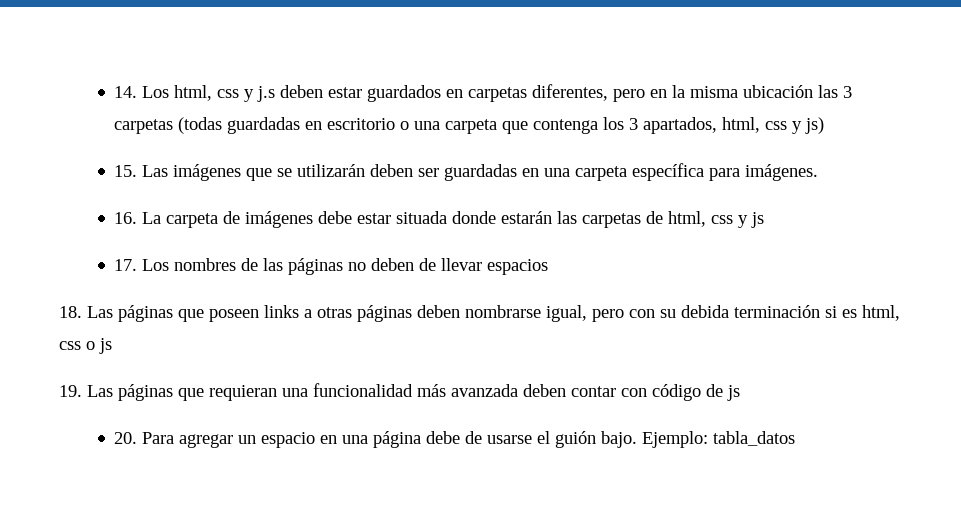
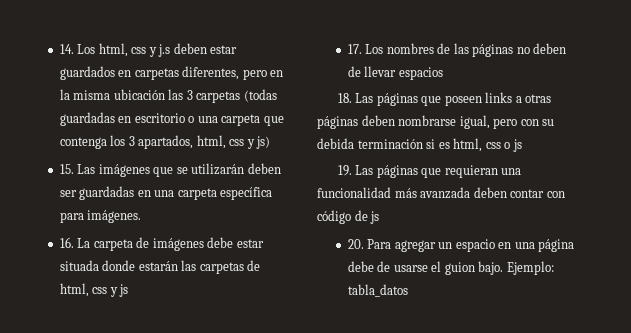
- 20. Para agregar un espacio en una página debe de usarse el guión bajo.
+ 20. Para agregar un espacio en una página debe de usarse el guion bajo.

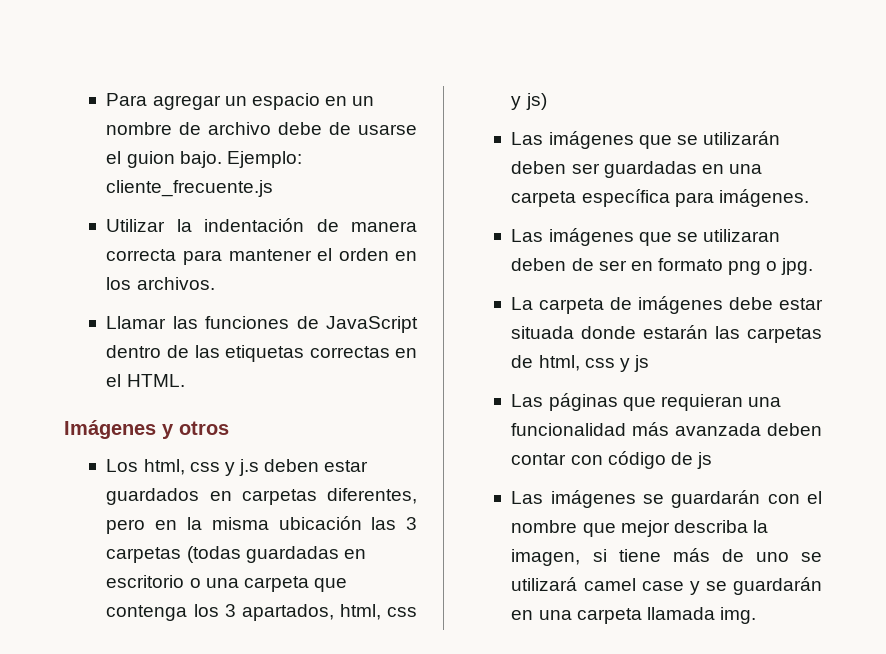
- 14. Los html, css y j.s deben estar guardados en carpetas diferentes, pero en la misma ubicación las 3 carpetas (todas guardadas en escritorio o una carpeta que contenga los 3 apartados, html, css y js)
+ Para agregar un espacio en un nombre de archivo debe de usarse el guion bajo. Ejemplo: cliente_frecuente.js
+ Utilizar la indentación de manera correcta para mantener el orden en los archivos.
+ Llamar las funciones de JavaScript dentro de las etiquetas correctas en el HTML.
+ Imágenes y otros
+ Los html, css y j.s deben estar guardados en carpetas diferentes, pero en la misma ubicación las 3 carpetas (todas guardadas en escritorio o una carpeta que contenga los 3 apartados, html, css y js)
- 15. Las imágenes que se utilizarán deben ser guardadas en una carpeta específica para imágenes.
+ Las imágenes que se utilizarán deben ser guardadas en una carpeta específica para imágenes.
- 16. La carpeta de imágenes debe estar situada donde estarán las carpetas de html, css y js
+ Las imágenes que se utilizaran deben de ser en formato png o jpg.
+ La carpeta de imágenes debe estar situada donde estarán las carpetas de html, css y js
- 17. Los nombres de las páginas no deben de llevar espacios
- 18. Las páginas que poseen links a otras páginas deben nombrarse igual, pero con su debida terminación si es html, css o js
- 19. Las páginas que requieran una funcionalidad más avanzada deben contar con código de js
+ Las páginas que requieran una funcionalidad más avanzada deben contar con código de js
- 20. Para agregar un espacio en una página debe de usarse el guion bajo. Ejemplo: tabla_datos
+ Las imágenes se guardarán con el nombre que mejor describa la imagen, si tiene más de uno se utilizará camel case y se guardarán en una carpeta llamada img.

